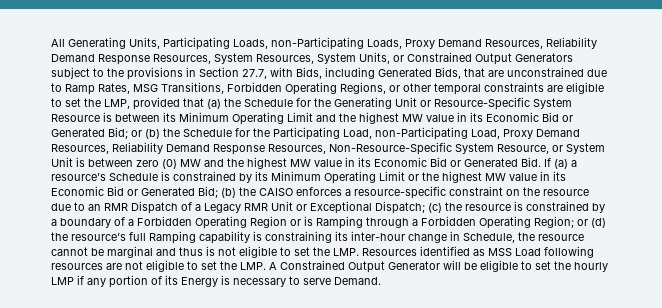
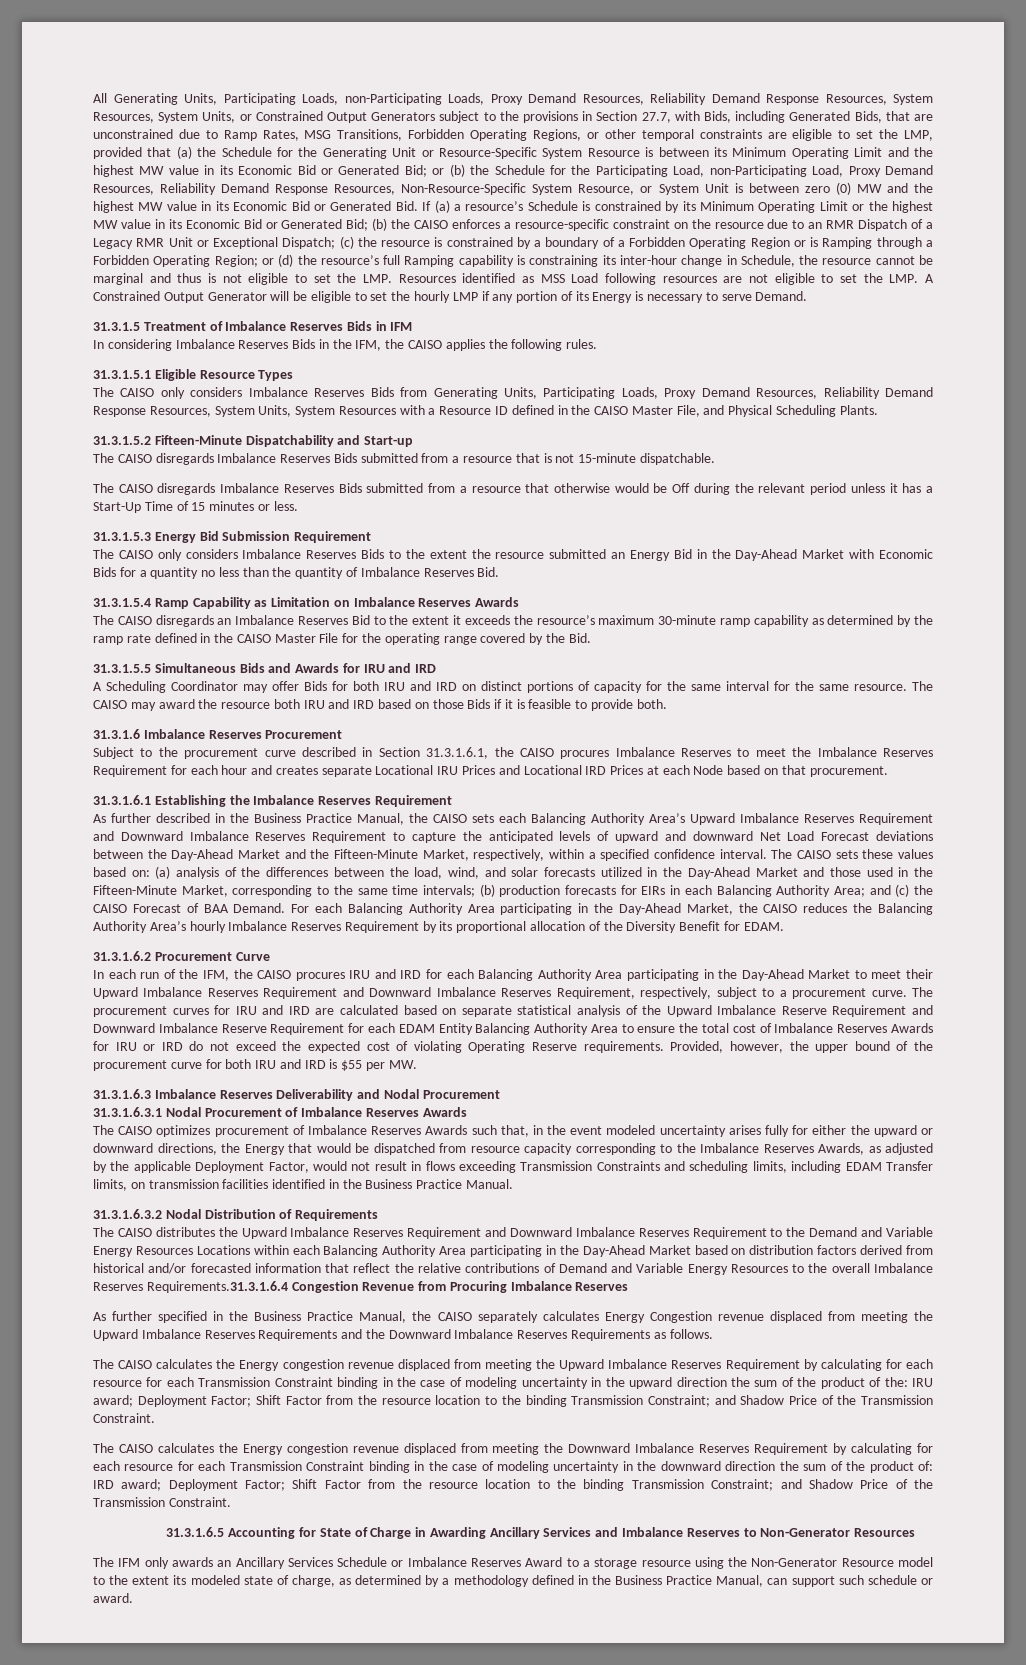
+ 31.3.1.5 Treatment of Imbalance Reserves Bids in IFM
+ In considering Imbalance Reserves Bids in the IFM, the CAISO applies the following rules.
+ 31.3.1.5.1 Eligible Resource Types
+ The CAISO only considers Imbalance Reserves Bids from Generating Units, Participating Loads, Proxy Demand Resources, Reliability Demand Response Resources, System Units, System Resources with a Resource ID defined in the CAISO Master File, and Physical Scheduling Plants.
+ 31.3.1.5.2 Fifteen-Minute Dispatchability and Start-up
+ The CAISO disregards Imbalance Reserves Bids submitted from a resource that is not 15-minute dispatchable.
+ The CAISO disregards Imbalance Reserves Bids submitted from a resource that otherwise would be Off during the relevant period unless it has a Start-Up Time of 15 minutes or less.
+ 31.3.1.5.3 Energy Bid Submission Requirement
+ The CAISO only considers Imbalance Reserves Bids to the extent the resource submitted an Energy Bid in the Day-Ahead Market with Economic Bids for a quantity no less than the quantity of Imbalance Reserves Bid.
+ 31.3.1.5.4 Ramp Capability as Limitation on Imbalance Reserves Awards
+ The CAISO disregards an Imbalance Reserves Bid to the extent it exceeds the resource’s maximum 30-minute ramp capability as determined by the ramp rate defined in the CAISO Master File for the operating range covered by the Bid.
+ 31.3.1.5.5 Simultaneous Bids and Awards for IRU and IRD
+ A Scheduling Coordinator may offer Bids for both IRU and IRD on distinct portions of capacity for the same interval for the same resource. The CAISO may award the resource both IRU and IRD based on those Bids if it is feasible to provide both.
+ 31.3.1.6 Imbalance Reserves Procurement
+ Subject to the procurement curve described in Section 31.3.1.6.1, the CAISO procures Imbalance Reserves to meet the Imbalance Reserves Requirement for each hour and creates separate Locational IRU Prices and Locational IRD Prices at each Node based on that procurement.
+ 31.3.1.6.1 Establishing the Imbalance Reserves Requirement
+ As further described in the Business Practice Manual, the CAISO sets each Balancing Authority Area’s Upward Imbalance Reserves Requirement and Downward Imbalance Reserves Requirement to capture the anticipated levels of upward and downward Net Load Forecast deviations between the Day-Ahead Market and the Fifteen-Minute Market, respectively, within a specified confidence interval. The CAISO sets these values based on: (a) analysis of the differences between the load, wind, and solar forecasts utilized in the Day-Ahead Market and those used in the Fifteen-Minute Market, corresponding to the same time intervals; (b) production forecasts for EIRs in each Balancing Authority Area; and (c) the CAISO Forecast of BAA Demand. For each Balancing Authority Area participating in the Day-Ahead Market, the CAISO reduces the Balancing Authority Area’s hourly Imbalance Reserves Requirement by its proportional allocation of the Diversity Benefit for EDAM.
+ 31.3.1.6.2 Procurement Curve
+ In each run of the IFM, the CAISO procures IRU and IRD for each Balancing Authority Area participating in the Day-Ahead Market to meet their Upward Imbalance Reserves Requirement and Downward Imbalance Reserves Requirement, respectively, subject to a procurement curve. The procurement curves for IRU and IRD are calculated based on separate statistical analysis of the Upward Imbalance Reserve Requirement and Downward Imbalance Reserve Requirement for each EDAM Entity Balancing Authority Area to ensure the total cost of Imbalance Reserves Awards for IRU or IRD do not exceed the expected cost of violating Operating Reserve requirements. Provided, however, the upper bound of the procurement curve for both IRU and IRD is $55 per MW.
+ 31.3.1.6.3 Imbalance Reserves Deliverability and Nodal Procurement
+ 31.3.1.6.3.1 Nodal Procurement of Imbalance Reserves Awards
+ The CAISO optimizes procurement of Imbalance Reserves Awards such that, in the event modeled uncertainty arises fully for either the upward or downward directions, the Energy that would be dispatched from resource capacity corresponding to the Imbalance Reserves Awards, as adjusted by the applicable Deployment Factor, would not result in flows exceeding Transmission Constraints and scheduling limits, including EDAM Transfer limits, on transmission facilities identified in the Business Practice Manual.
+ 31.3.1.6.3.2 Nodal Distribution of Requirements
+ The CAISO distributes the Upward Imbalance Reserves Requirement and Downward Imbalance Reserves Requirement to the Demand and Variable Energy Resources Locations within each Balancing Authority Area participating in the Day-Ahead Market based on distribution factors derived from historical and/or forecasted information that reflect the relative contributions of Demand and Variable Energy Resources to the overall Imbalance Reserves Requirements.31.3.1.6.4 Congestion Revenue from Procuring Imbalance Reserves
+ As further specified in the Business Practice Manual, the CAISO separately calculates Energy Congestion revenue displaced from meeting the Upward Imbalance Reserves Requirements and the Downward Imbalance Reserves Requirements as follows.
+ The CAISO calculates the Energy congestion revenue displaced from meeting the Upward Imbalance Reserves Requirement by calculating for each resource for each Transmission Constraint binding in the case of modeling uncertainty in the upward direction the sum of the product of the: IRU award; Deployment Factor; Shift Factor from the resource location to the binding Transmission Constraint; and Shadow Price of the Transmission Constraint.
+ The CAISO calculates the Energy congestion revenue displaced from meeting the Downward Imbalance Reserves Requirement by calculating for each resource for each Transmission Constraint binding in the case of modeling uncertainty in the downward direction the sum of the product of: IRD award; Deployment Factor; Shift Factor from the resource location to the binding Transmission Constraint; and Shadow Price of the Transmission Constraint.
+ 31.3.1.6.5 Accounting for State of Charge in Awarding Ancillary Services and Imbalance Reserves to Non-Generator Resources
+ The IFM only awards an Ancillary Services Schedule or Imbalance Reserves Award to a storage resource using the Non-Generator Resource model to the extent its modeled state of charge, as determined by a methodology defined in the Business Practice Manual, can support such schedule or award.

